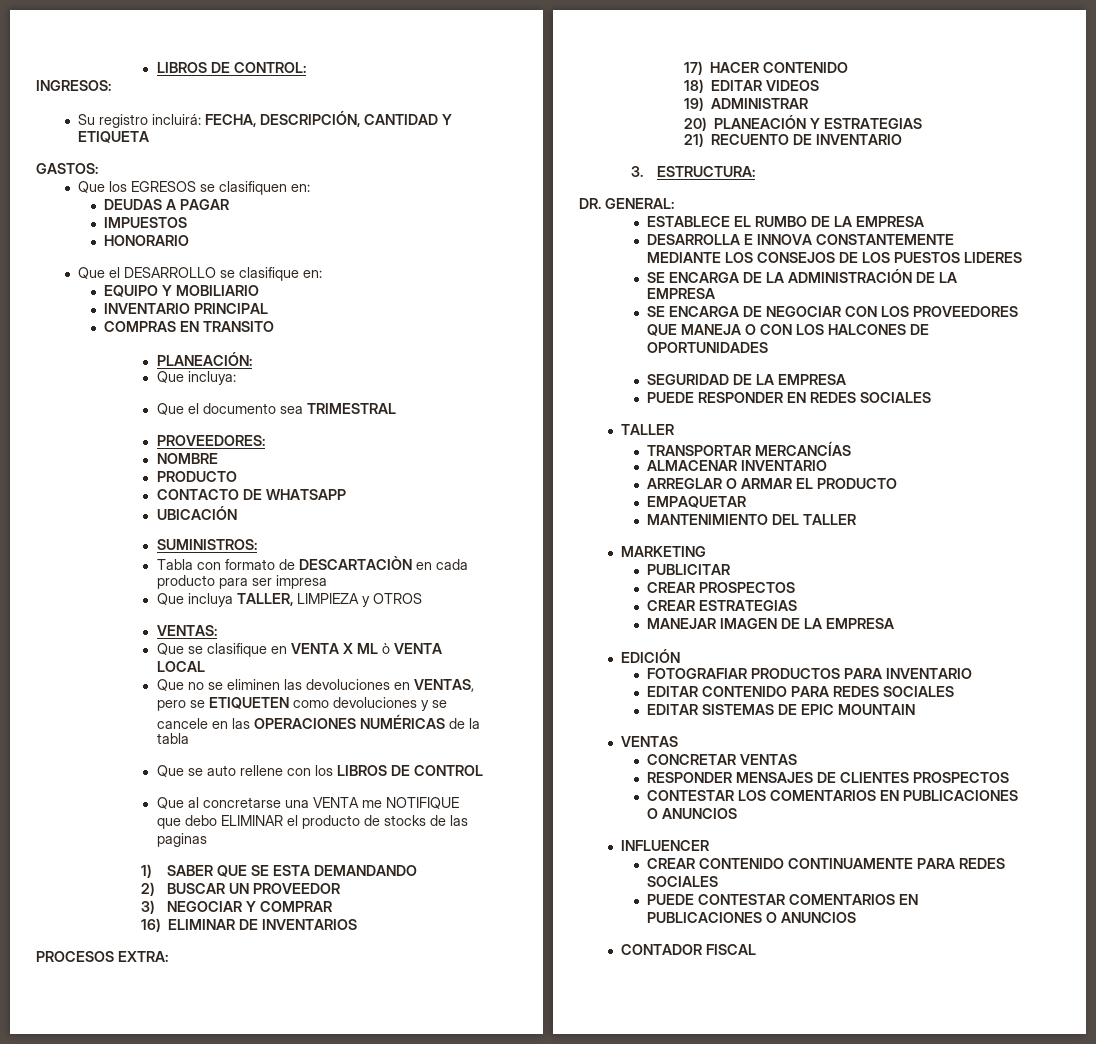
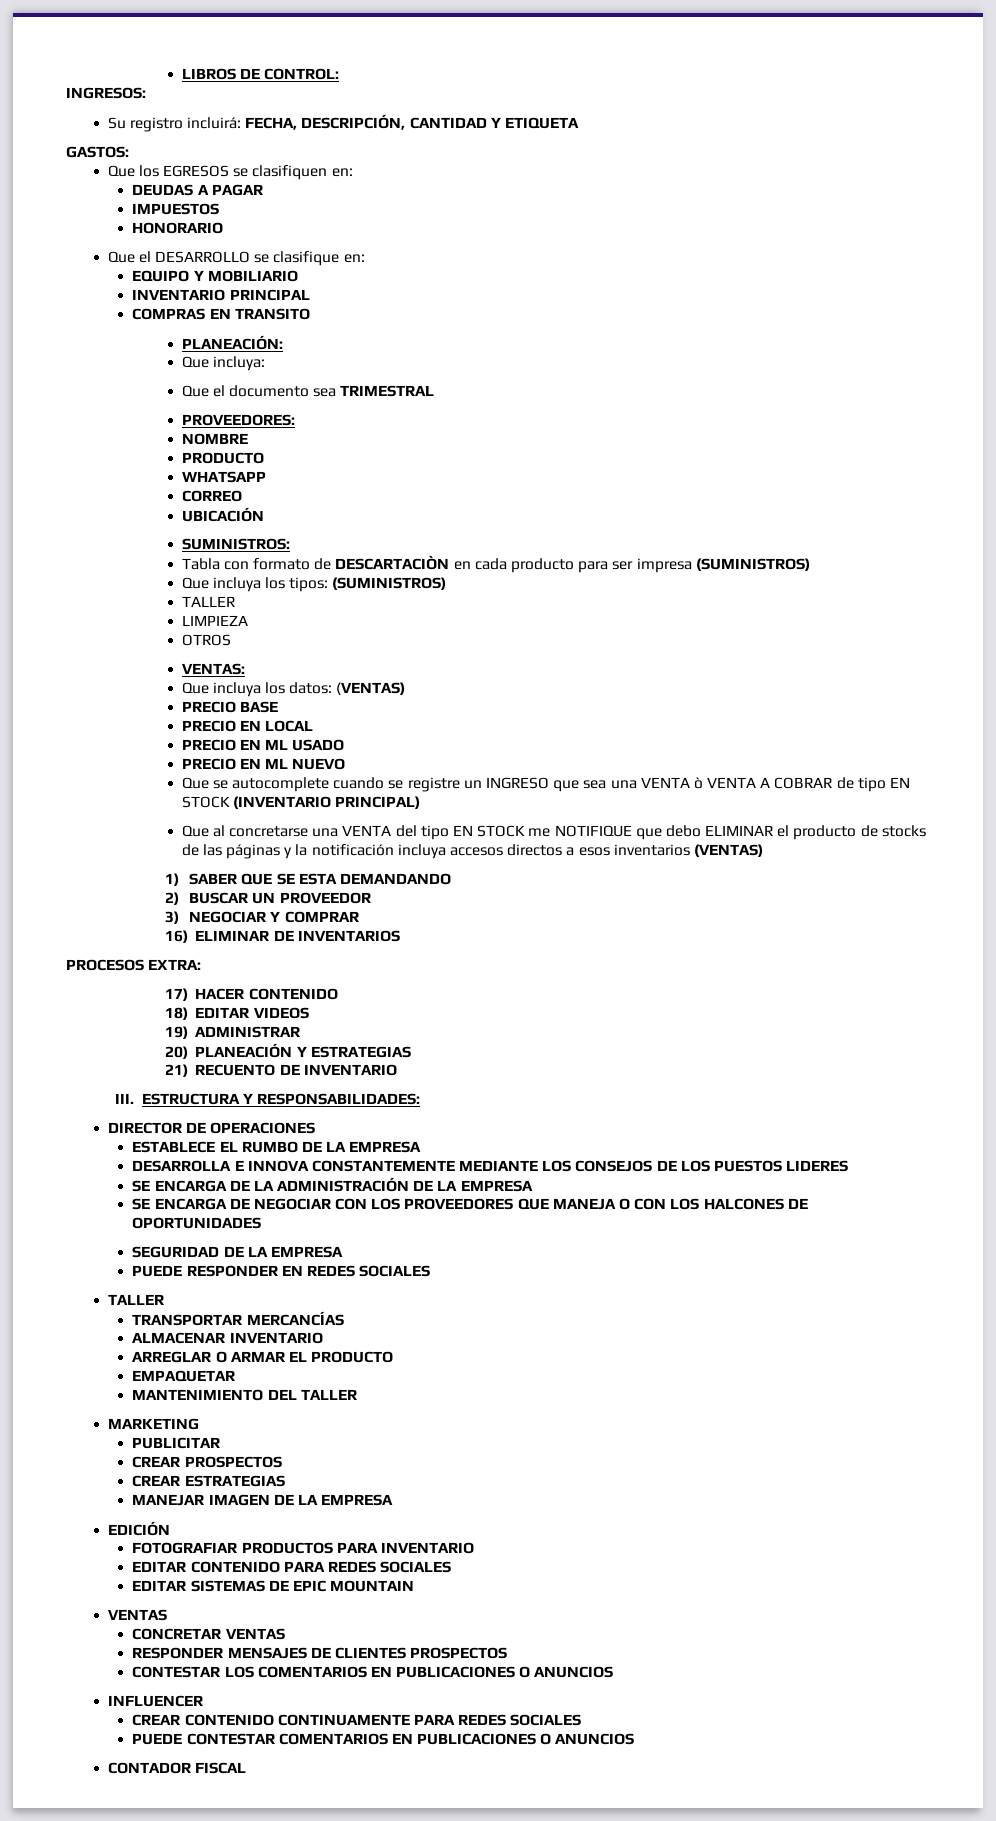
- CONTACTO DE WHATSAPP
+ WHATSAPP
+ CORREO
- Tabla con formato de DESCARTACIÒN en cada producto para ser impresa
- Que incluya TALLER, LIMPIEZA y OTROS
+ Tabla con formato de DESCARTACIÒN en cada producto para ser impresa (SUMINISTROS)
+ Que incluya los tipos: (SUMINISTROS)
+ TALLER
+ LIMPIEZA
+ OTROS
- Que se clasifique en VENTA X ML ò VENTA LOCAL
- Que no se eliminen las devoluciones en VENTAS, pero se ETIQUETEN como devoluciones y se cancele en las OPERACIONES NUMÉRICAS de la tabla
- Que se auto rellene con los LIBROS DE CONTROL
+ Que incluya los datos: (VENTAS)
+ PRECIO BASE
+ PRECIO EN LOCAL
+ PRECIO EN ML USADO
+ PRECIO EN ML NUEVO
+ Que se autocomplete cuando se registre un INGRESO que sea una VENTA ò VENTA A COBRAR de tipo EN STOCK (INVENTARIO PRINCIPAL)
- Que al concretarse una VENTA me NOTIFIQUE que debo ELIMINAR el producto de stocks de las paginas
+ Que al concretarse una VENTA del tipo EN STOCK me NOTIFIQUE que debo ELIMINAR el producto de stocks de las páginas y la notificación incluya accesos directos a esos inventarios (VENTAS)
- 3. ESTRUCTURA:
- DR. GENERAL:
+ III. ESTRUCTURA Y RESPONSABILIDADES:
+ DIRECTOR DE OPERACIONES

